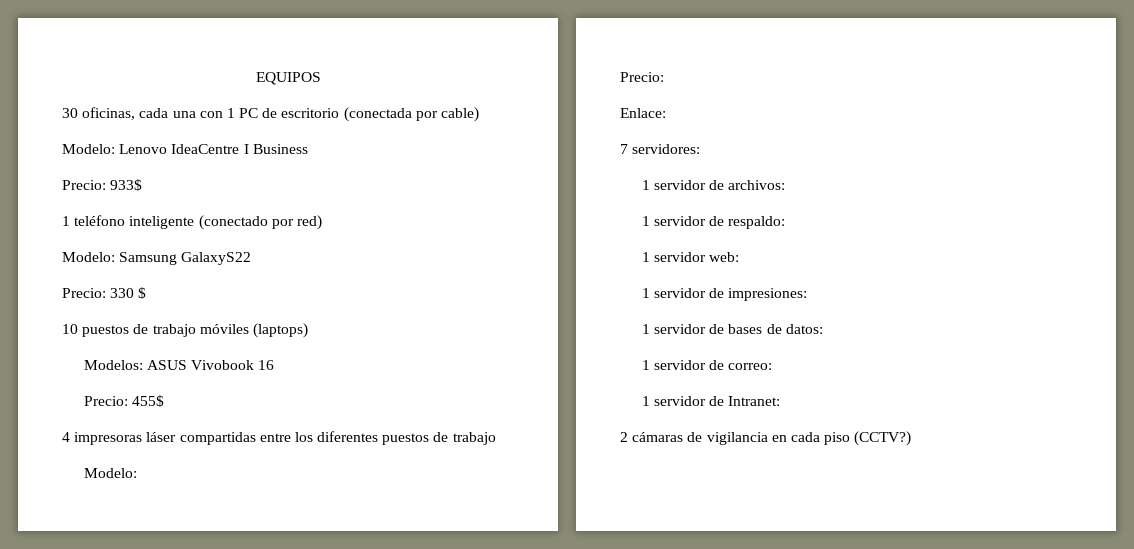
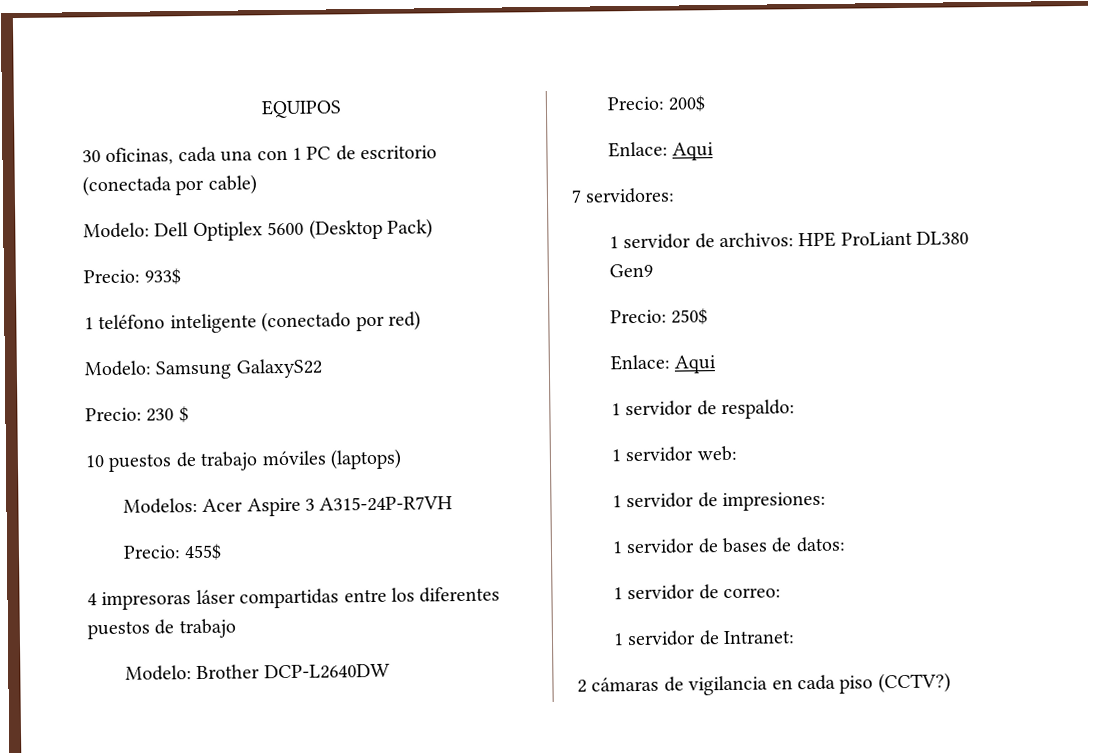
- Modelo: Lenovo IdeaCentre I Business
+ Modelo: Dell Optiplex 5600 (Desktop Pack)
- Precio: 330 $
+ Precio: 230 $
- Modelos: ASUS Vivobook 16
+ Modelos: Acer Aspire 3 A315-24P-R7VH
  4 impresoras láser compartidas entre los diferentes puestos de trabajo
- Modelo:
- Precio:
- Enlace:
+ Modelo: Brother DCP-L2640DW
+ Precio: 200$
+ Enlace: Aqui
- 1 servidor de archivos:
+ 1 servidor de archivos: HPE ProLiant DL380 Gen9
+ Precio: 250$
+ Enlace: Aqui

